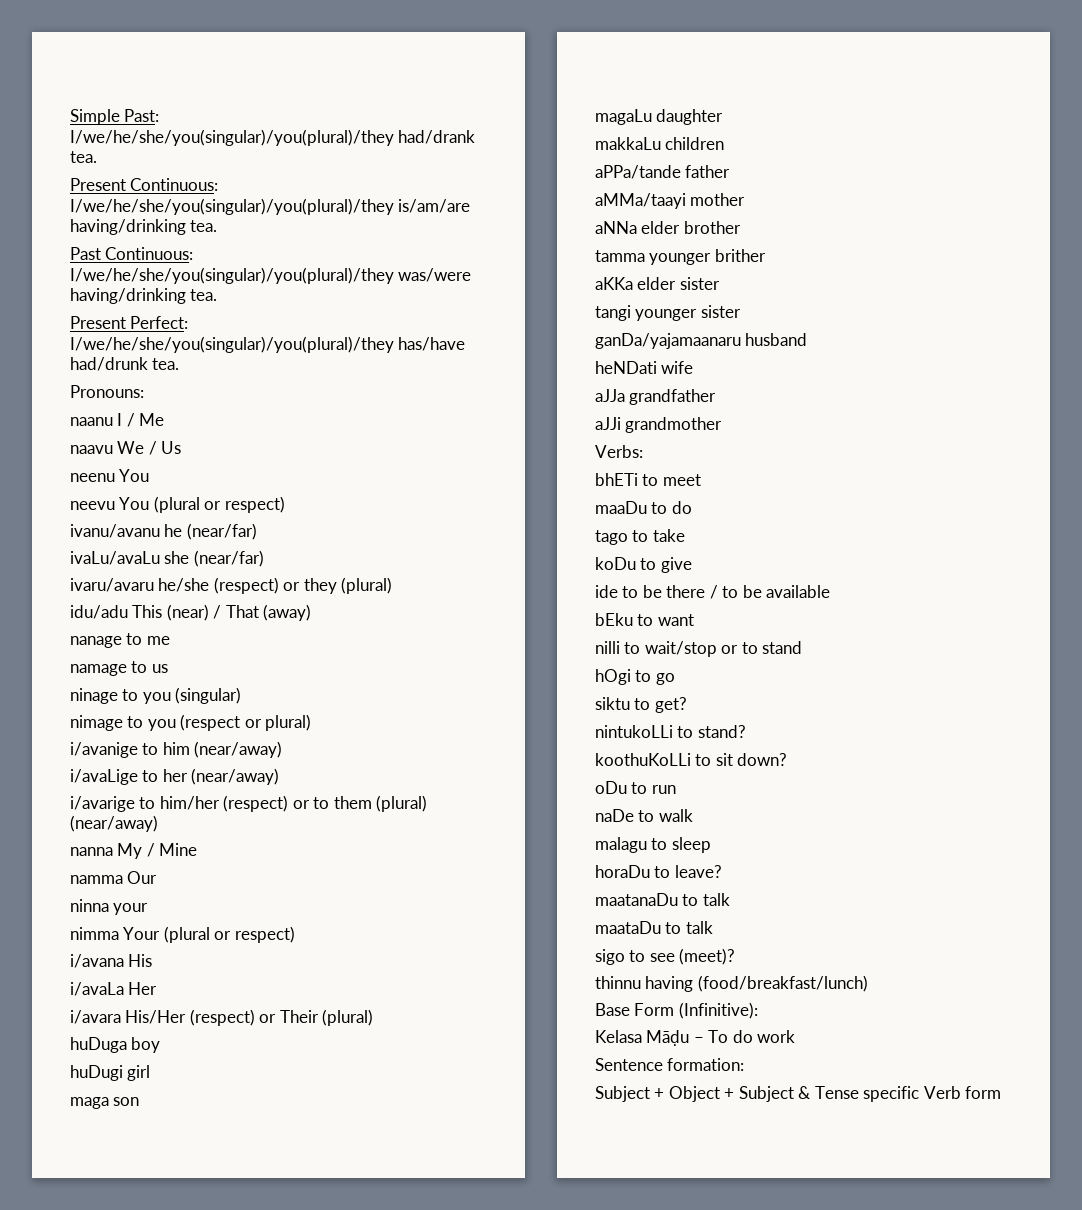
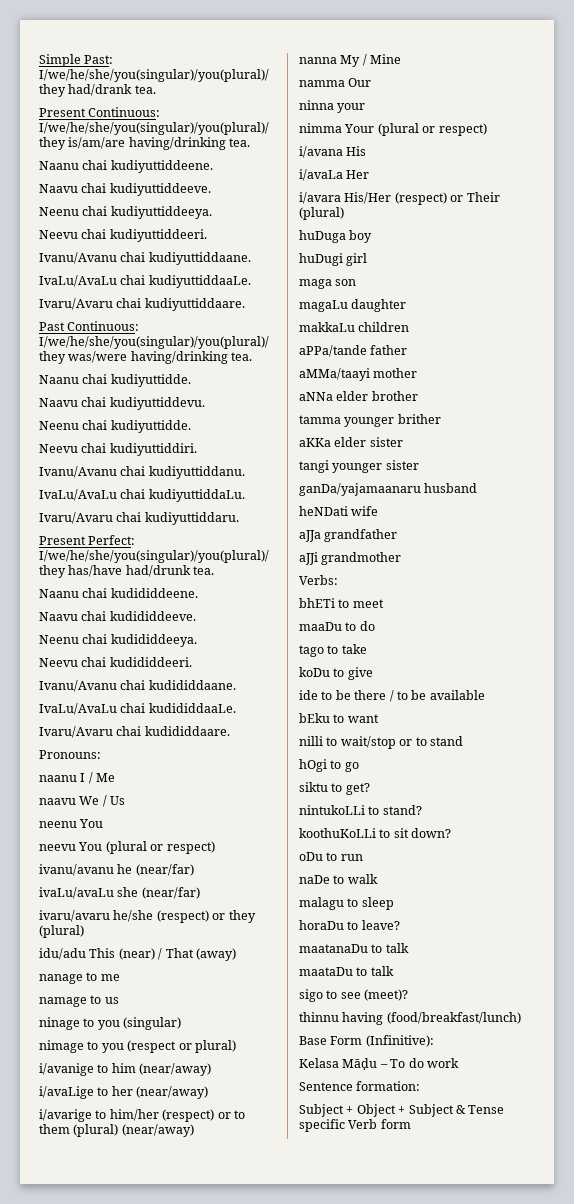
+ Naanu chai kudiyuttiddeene.
+ Naavu chai kudiyuttiddeeve.
+ Neenu chai kudiyuttiddeeya.
+ Neevu chai kudiyuttiddeeri.
+ Ivanu/Avanu chai kudiyuttiddaane.
+ IvaLu/AvaLu chai kudiyuttiddaaLe.
+ Ivaru/Avaru chai kudiyuttiddaare.
+ Naanu chai kudiyuttidde.
+ Naavu chai kudiyuttiddevu.
+ Neenu chai kudiyuttidde.
+ Neevu chai kudiyuttiddiri.
+ Ivanu/Avanu chai kudiyuttiddanu.
+ IvaLu/AvaLu chai kudiyuttiddaLu.
+ Ivaru/Avaru chai kudiyuttiddaru.
+ Naanu chai kudididdeene.
+ Naavu chai kudididdeeve.
+ Neenu chai kudididdeeya.
+ Neevu chai kudididdeeri.
+ Ivanu/Avanu chai kudididdaane.
+ IvaLu/AvaLu chai kudididdaaLe.
+ Ivaru/Avaru chai kudididdaare.

